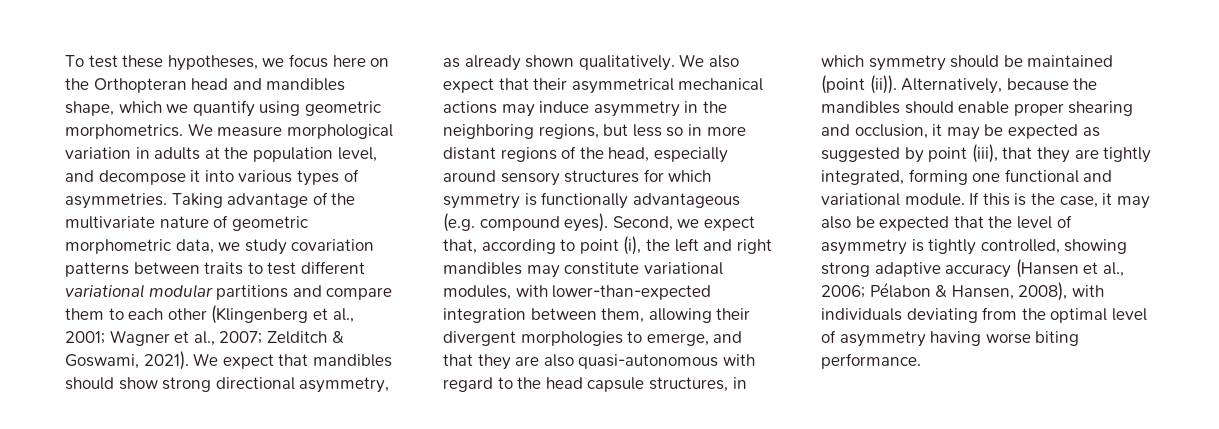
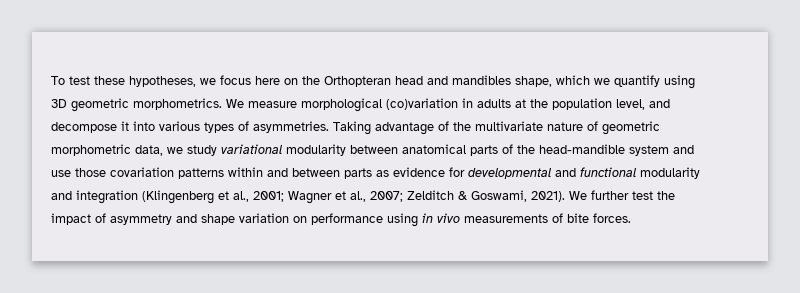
- To test these hypotheses, we focus here on the Orthopteran head and mandibles shape, which we quantify using geometric morphometrics.
+ To test these hypotheses, we focus here on the Orthopteran head and mandibles shape, which we quantify using 3D geometric morphometrics.
- We measure morphological variation in adults at the population level, and decompose it into various types of asymmetries.
+ We measure morphological (co)variation in adults at the population level, and decompose it into various types of asymmetries.
- Taking advantage of the multivariate nature of geometric morphometric data, we study covariation patterns between traits to test different variational modular partitions and compare them to each other (Klingenberg et al., 2001; Wagner et al., 2007; Zelditch & Goswami, 2021).
+ Taking advantage of the multivariate nature of geometric morphometric data, we study variational modularity between anatomical parts of the head-mandible system and use those covariation patterns within and between parts as evidence for developmental and functional modularity and integration (Klingenberg et al., 2001; Wagner et al., 2007; Zelditch & Goswami, 2021).
- We expect that mandibles should show strong directional asymmetry, as already shown qualitatively. We also expect that their asymmetrical mechanical actions may induce asymmetry in the neighboring regions, but less so in more distant regions of the head, especially around sensory structures for which symmetry is functionally advantageous (e.g. compound eyes). Second, we expect that, according to point (i), the left and right mandibles may constitute variational modules, with lower-than-expected integration between them, allowing their divergent morphologies to emerge, and that they are also quasi-autonomous with regard to the head capsule structures, in which symmetry should be maintained (point (ii)). Alternatively, because the mandibles should enable proper shearing and occlusion, it may be expected as suggested by point (iii), that they are tightly integrated, forming one functional and variational module. If this is the case, it may also be expected that the level of asymmetry is tightly controlled, showing strong adaptive accuracy (Hansen et al., 2006; Pélabon & Hansen, 2008), with individuals deviating from the optimal level of asymmetry having worse biting performance.
+ We further test the impact of asymmetry and shape variation on performance using in vivo measurements of bite forces.

